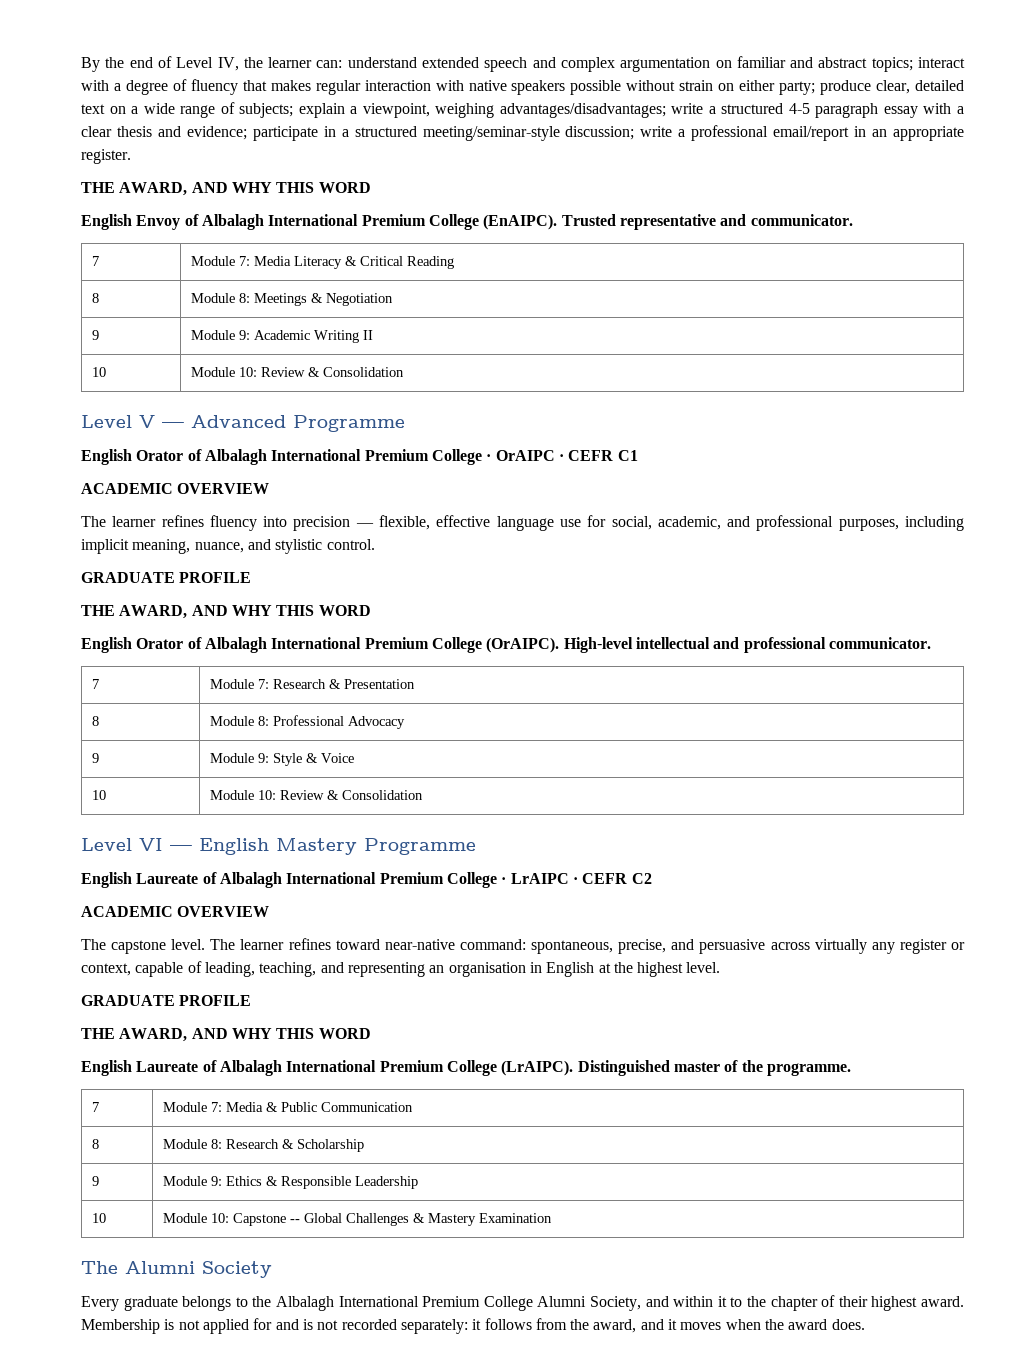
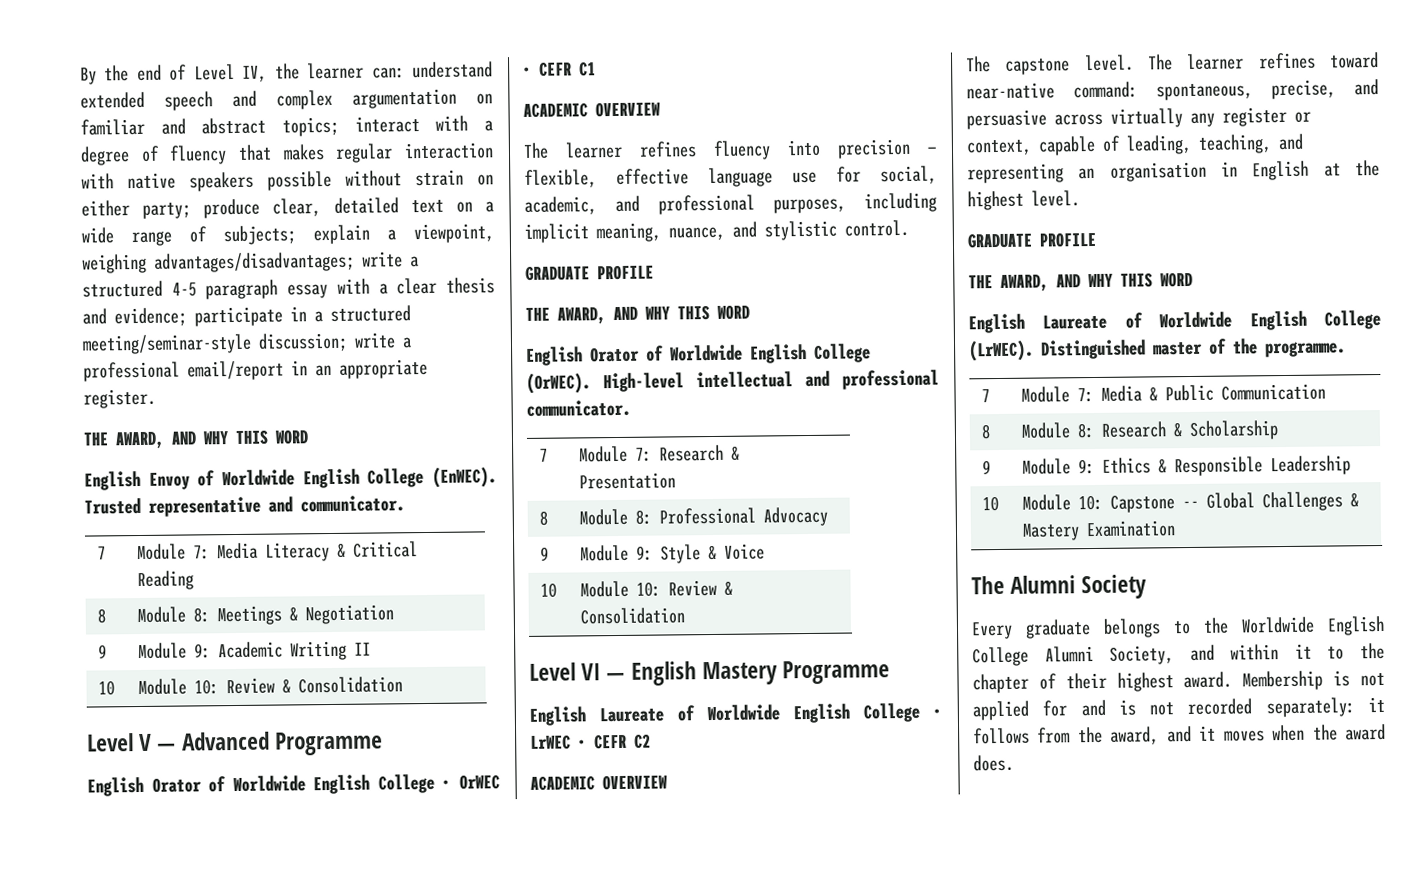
- English Envoy of Albalagh International Premium College (EnAIPC).
+ English Envoy of Worldwide English College (EnWEC).
- English Orator of Albalagh International Premium College · OrAIPC · CEFR C1
+ English Orator of Worldwide English College · OrWEC · CEFR C1
- English Orator of Albalagh International Premium College (OrAIPC).
+ English Orator of Worldwide English College (OrWEC).
- English Laureate of Albalagh International Premium College · LrAIPC · CEFR C2
+ English Laureate of Worldwide English College · LrWEC · CEFR C2
- English Laureate of Albalagh International Premium College (LrAIPC).
+ English Laureate of Worldwide English College (LrWEC).
- Every graduate belongs to the Albalagh International Premium College Alumni Society, and within it to the chapter of their highest award.
+ Every graduate belongs to the Worldwide English College Alumni Society, and within it to the chapter of their highest award.

